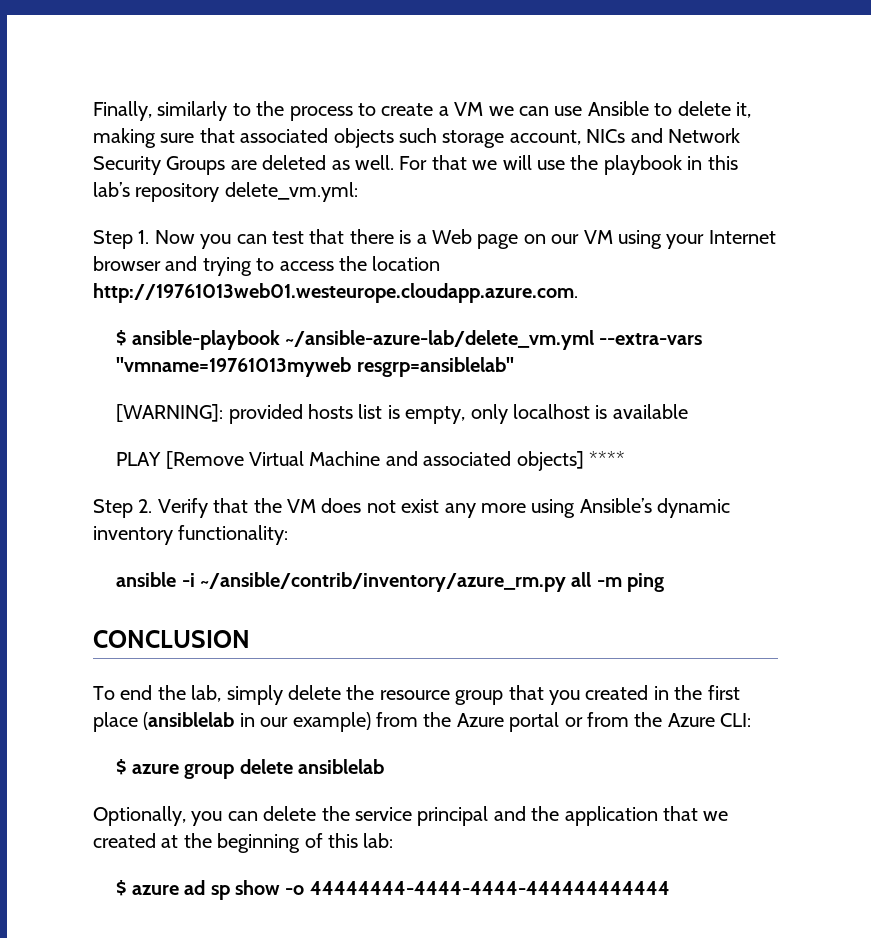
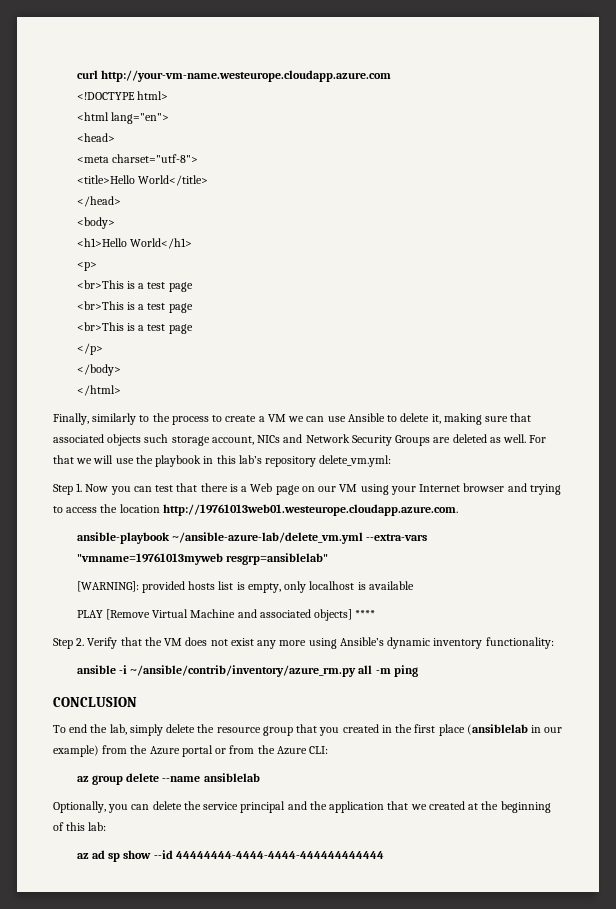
+ curl http://your-vm-name.westeurope.cloudapp.azure.com
+ <!DOCTYPE html>
+ <html lang="en">
+ <head>
+ <meta charset="utf-8">
+ <title>Hello World</title>
+ </head>
+ <body>
+ <h1>Hello World</h1>
+ <p>
+ <br>This is a test page
+ <br>This is a test page
+ <br>This is a test page
+ </p>
+ </body>
+ </html>
- $ ansible-playbook ~/ansible-azure-lab/delete_vm.yml --extra-vars "vmname=19761013myweb resgrp=ansiblelab"
+ ansible-playbook ~/ansible-azure-lab/delete_vm.yml --extra-vars "vmname=19761013myweb resgrp=ansiblelab"
- $ azure group delete ansiblelab
+ az group delete --name ansiblelab
- $ azure ad sp show -o 44444444-4444-4444-444444444444
+ az ad sp show --id 44444444-4444-4444-444444444444

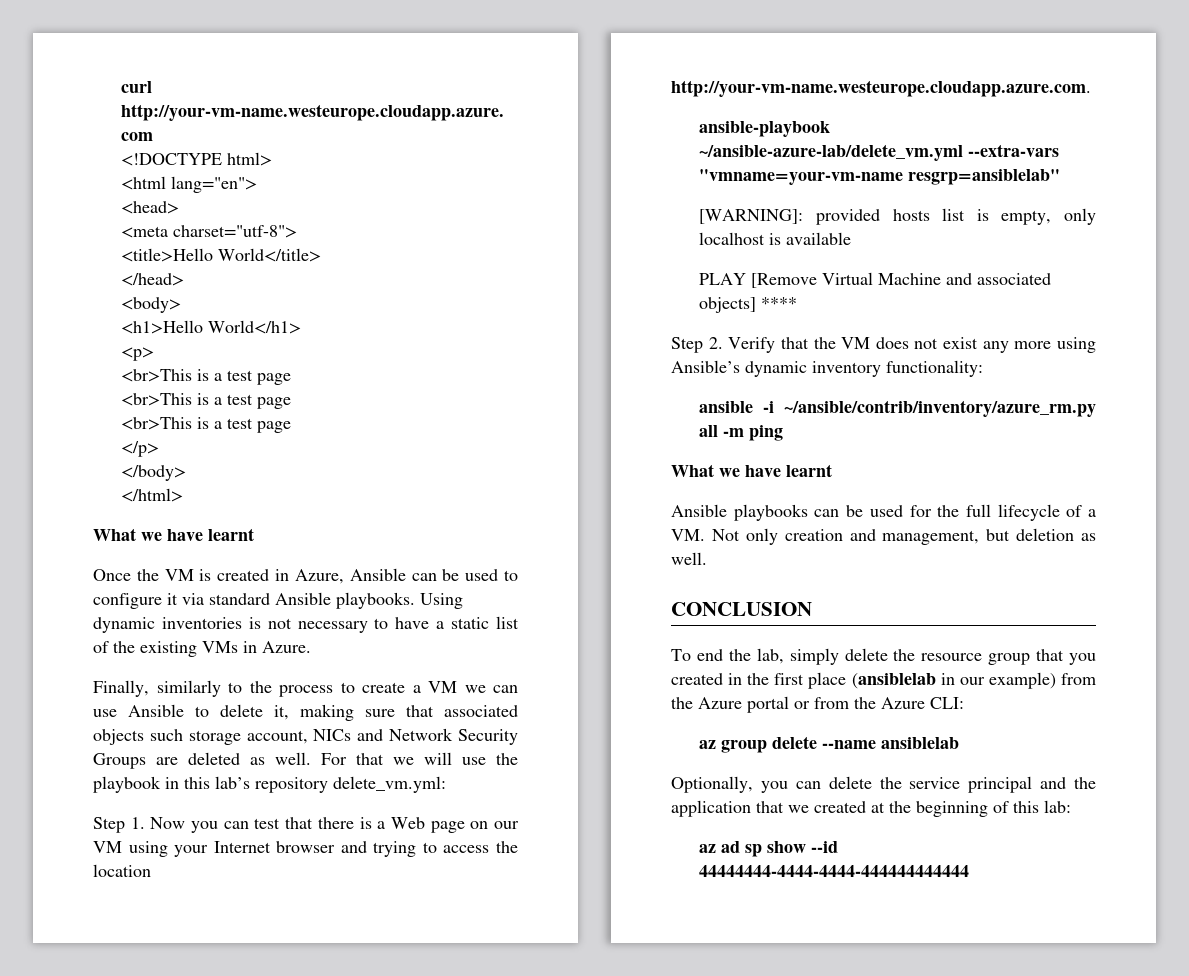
  </html>
+ What we have learnt
+ Once the VM is created in Azure, Ansible can be used to configure it via standard Ansible playbooks. Using dynamic inventories is not necessary to have a static list of the existing VMs in Azure.
- Step 1. Now you can test that there is a Web page on our VM using your Internet browser and trying to access the location http://19761013web01.westeurope.cloudapp.azure.com.
+ Step 1. Now you can test that there is a Web page on our VM using your Internet browser and trying to access the location http://your-vm-name.westeurope.cloudapp.azure.com.
- ansible-playbook ~/ansible-azure-lab/delete_vm.yml --extra-vars "vmname=19761013myweb resgrp=ansiblelab"
+ ansible-playbook ~/ansible-azure-lab/delete_vm.yml --extra-vars "vmname=your-vm-name resgrp=ansiblelab"
  ansible -i ~/ansible/contrib/inventory/azure_rm.py all -m ping
+ What we have learnt
+ Ansible playbooks can be used for the full lifecycle of a VM. Not only creation and management, but deletion as well.

